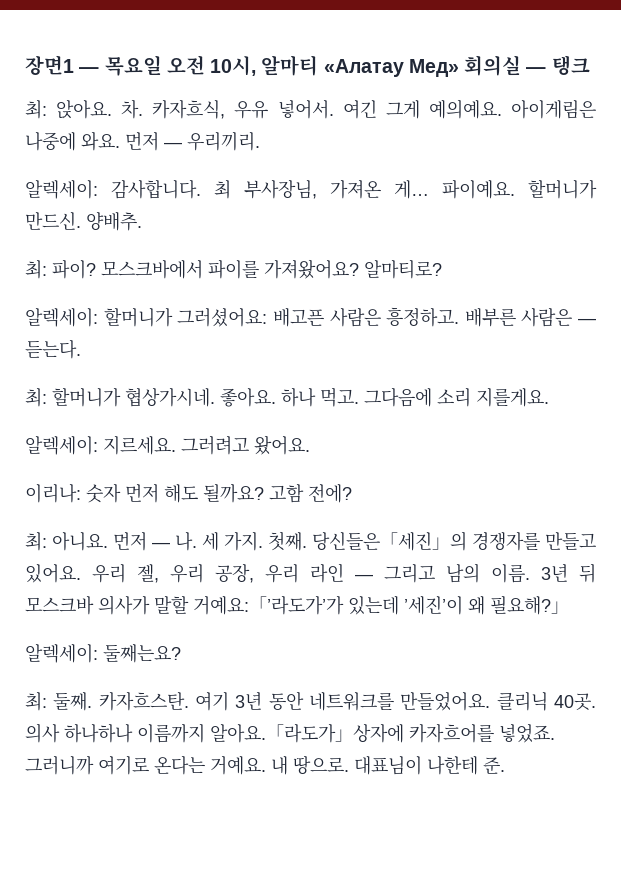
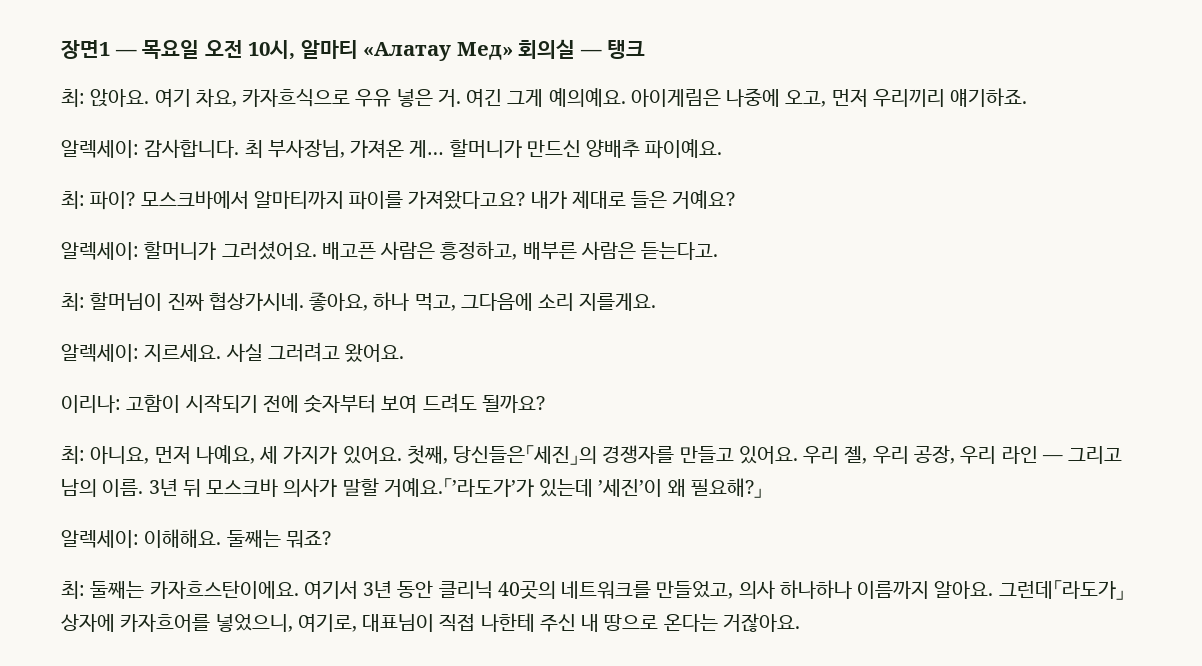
- 차. 카자흐식, 우유 넣어서.
+ 여기 차요, 카자흐식으로 우유 넣은 거.
- 아이게림은 나중에 와요. 먼저 — 우리끼리.
+ 아이게림은 나중에 오고, 먼저 우리끼리 얘기하죠.
- 파이예요. 할머니가 만드신. 양배추.
+ 할머니가 만드신 양배추 파이예요.
- 모스크바에서 파이를 가져왔어요? 알마티로?
+ 모스크바에서 알마티까지 파이를 가져왔다고요? 내가 제대로 들은 거예요?
- 알렉세이: 할머니가 그러셨어요: 배고픈 사람은 흥정하고. 배부른 사람은 — 듣는다.
- 최: 할머니가 협상가시네. 좋아요. 하나 먹고. 그다음에 소리 지를게요.
+ 알렉세이: 할머니가 그러셨어요. 배고픈 사람은 흥정하고, 배부른 사람은 듣는다고.
+ 최: 할머님이 진짜 협상가시네. 좋아요, 하나 먹고, 그다음에 소리 지를게요.
- 그러려고 왔어요.
+ 사실 그러려고 왔어요.
- 이리나: 숫자 먼저 해도 될까요? 고함 전에?
- 최: 아니요. 먼저 — 나. 세 가지. 첫째. 당신들은「세진」의 경쟁자를 만들고 있어요.
+ 이리나: 고함이 시작되기 전에 숫자부터 보여 드려도 될까요?
+ 최: 아니요, 먼저 나예요, 세 가지가 있어요. 첫째, 당신들은「세진」의 경쟁자를 만들고 있어요.
- 3년 뒤 모스크바 의사가 말할 거예요:「’라도가’가 있는데 ’세진’이 왜 필요해?」
+ 3년 뒤 모스크바 의사가 말할 거예요.「’라도가’가 있는데 ’세진’이 왜 필요해?」
- 알렉세이: 둘째는요?
- 최: 둘째. 카자흐스탄. 여기 3년 동안 네트워크를 만들었어요. 클리닉 40곳. 의사 하나하나 이름까지 알아요.
+ 알렉세이: 이해해요. 둘째는 뭐죠?
+ 최: 둘째는 카자흐스탄이에요. 여기서 3년 동안 클리닉 40곳의 네트워크를 만들었고, 의사 하나하나 이름까지 알아요.
- 「라도가」상자에 카자흐어를 넣었죠. 그러니까 여기로 온다는 거예요. 내 땅으로. 대표님이 나한테 준.
+ 그런데「라도가」상자에 카자흐어를 넣었으니, 여기로, 대표님이 직접 나한테 주신 내 땅으로 온다는 거잖아요.

